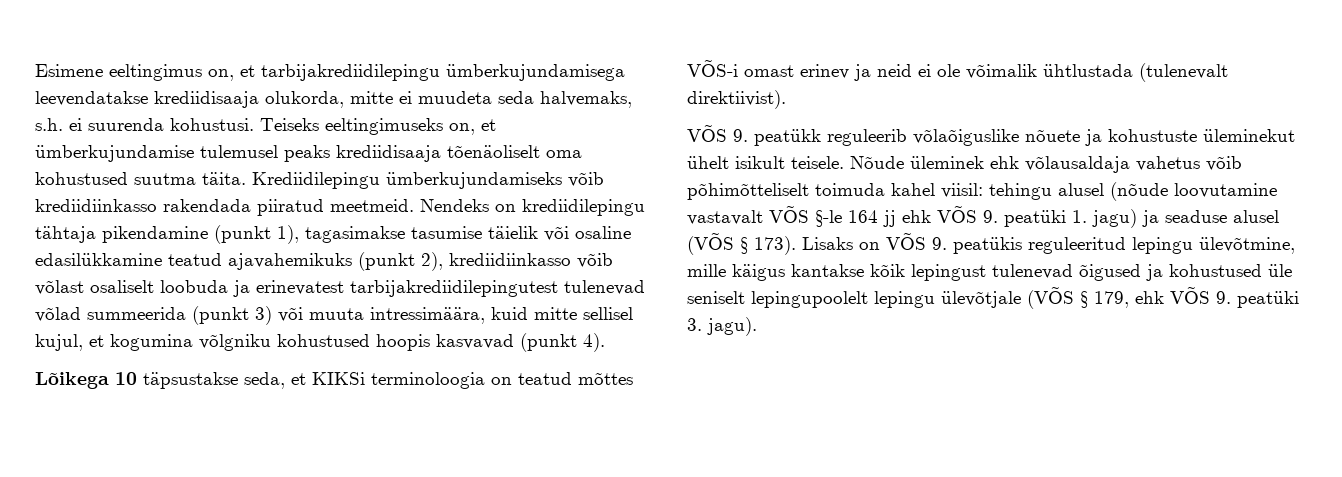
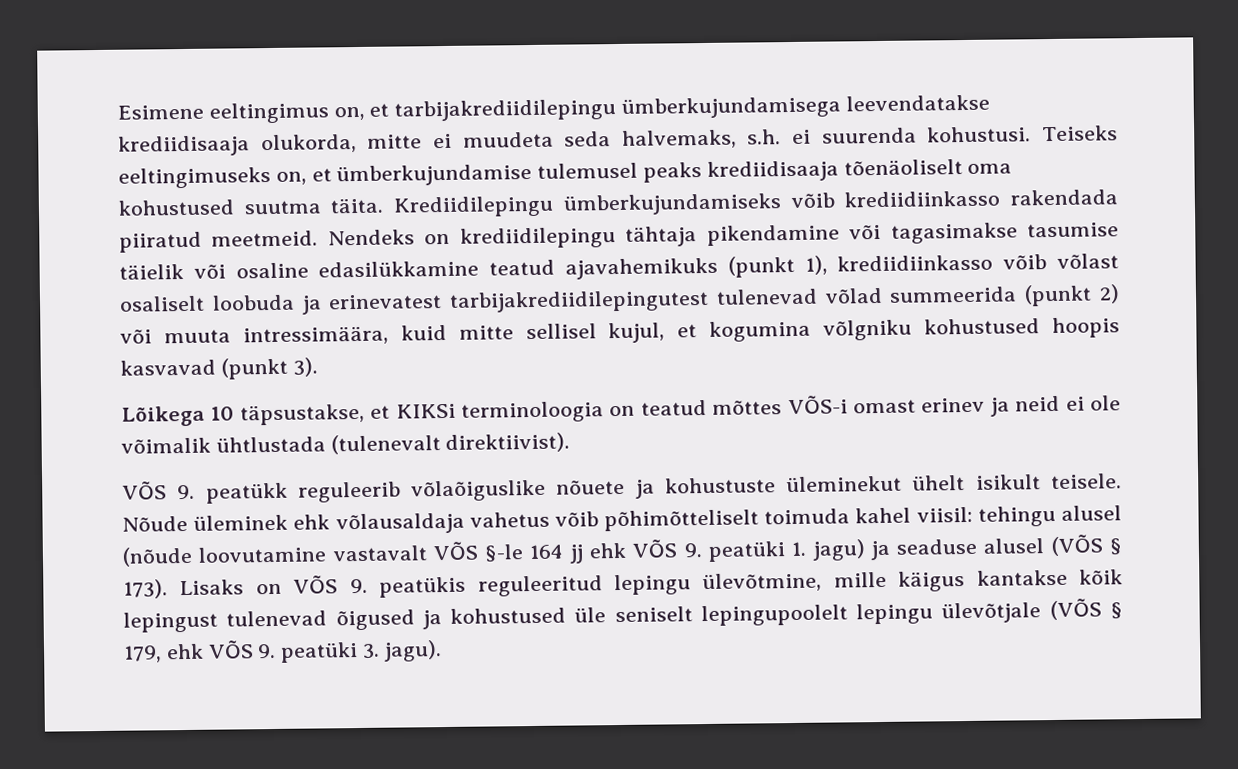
- Nendeks on krediidilepingu tähtaja pikendamine (punkt 1), tagasimakse tasumise täielik või osaline edasilükkamine teatud ajavahemikuks (punkt 2), krediidiinkasso võib võlast osaliselt loobuda ja erinevatest tarbijakrediidilepingutest tulenevad võlad summeerida (punkt 3) või muuta intressimäära, kuid mitte sellisel kujul, et kogumina võlgniku kohustused hoopis kasvavad (punkt 4).
+ Nendeks on krediidilepingu tähtaja pikendamine või tagasimakse tasumise täielik või osaline edasilükkamine teatud ajavahemikuks (punkt 1), krediidiinkasso võib võlast osaliselt loobuda ja erinevatest tarbijakrediidilepingutest tulenevad võlad summeerida (punkt 2) või muuta intressimäära, kuid mitte sellisel kujul, et kogumina võlgniku kohustused hoopis kasvavad (punkt 3).
- Lõikega 10 täpsustakse seda, et KIKSi terminoloogia on teatud mõttes VÕS-i omast erinev ja neid ei ole võimalik ühtlustada (tulenevalt direktiivist).
+ Lõikega 10 täpsustakse, et KIKSi terminoloogia on teatud mõttes VÕS-i omast erinev ja neid ei ole võimalik ühtlustada (tulenevalt direktiivist).

